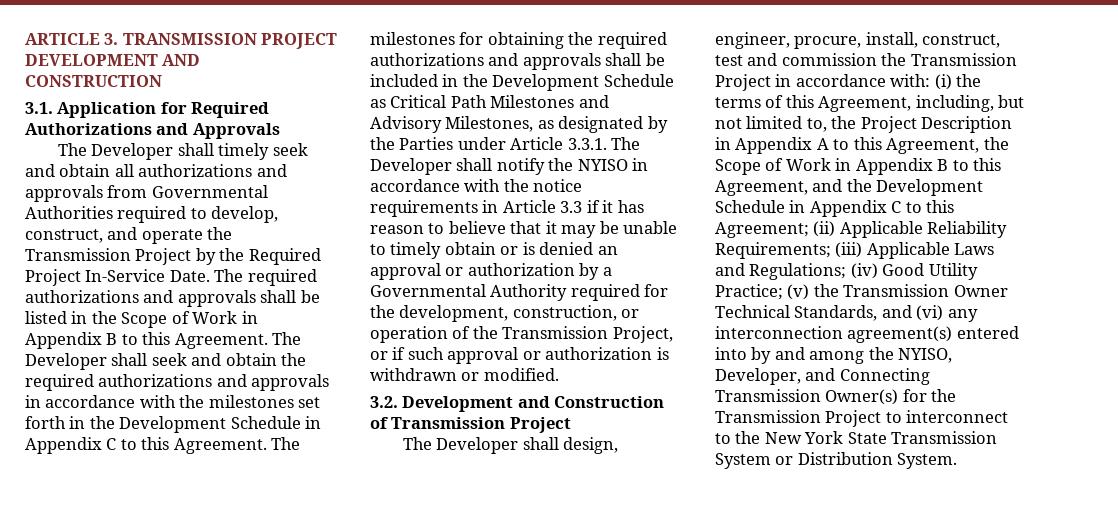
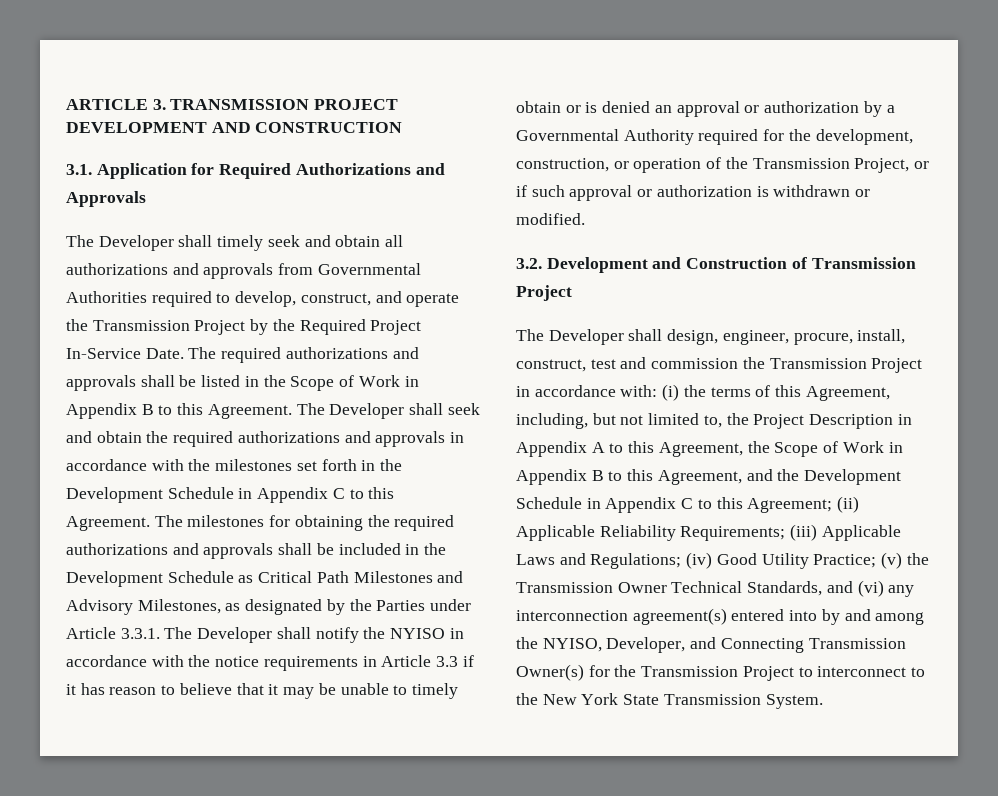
- (v) the Transmission Owner Technical Standards, and (vi) any interconnection agreement(s) entered into by and among the NYISO, Developer, and Connecting Transmission Owner(s) for the Transmission Project to interconnect to the New York State Transmission System or Distribution System.
+ (v) the Transmission Owner Technical Standards, and (vi) any interconnection agreement(s) entered into by and among the NYISO, Developer, and Connecting Transmission Owner(s) for the Transmission Project to interconnect to the New York State Transmission System.

